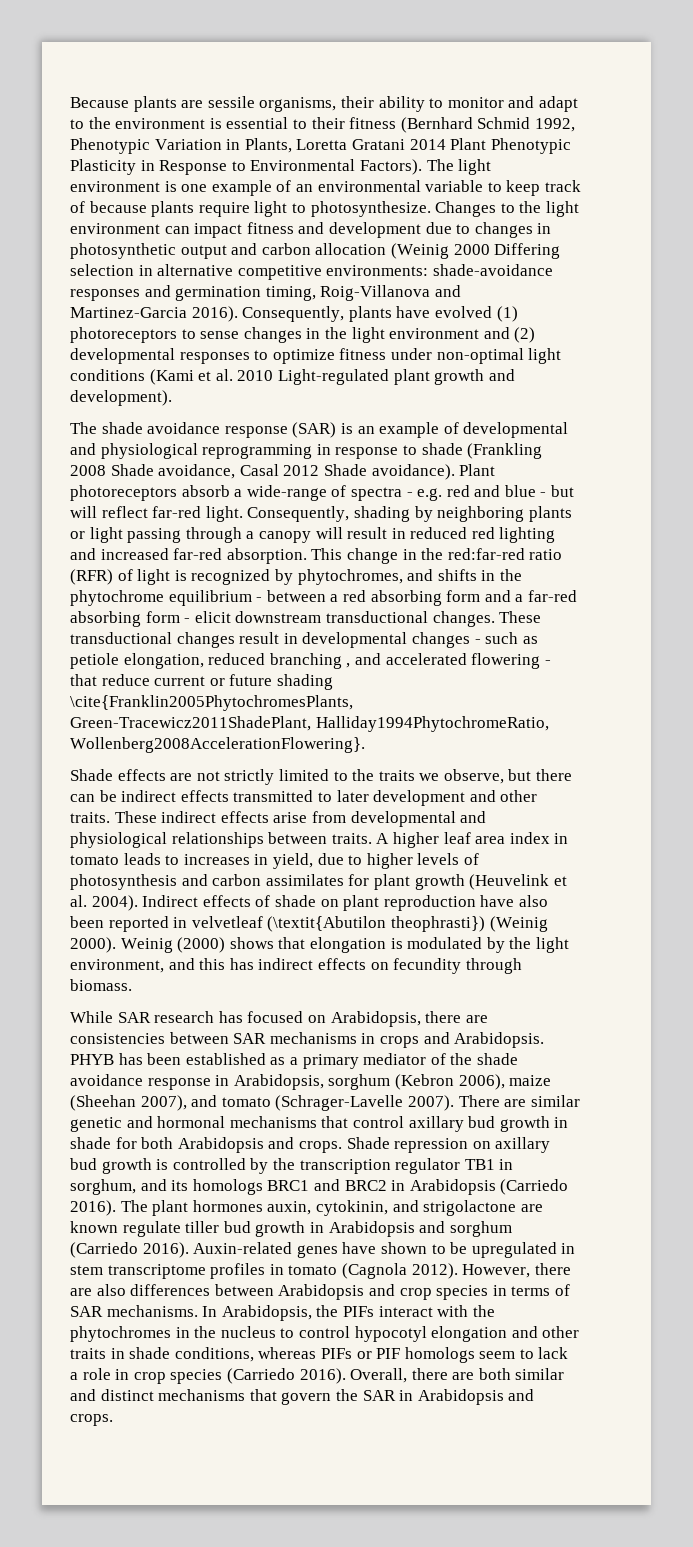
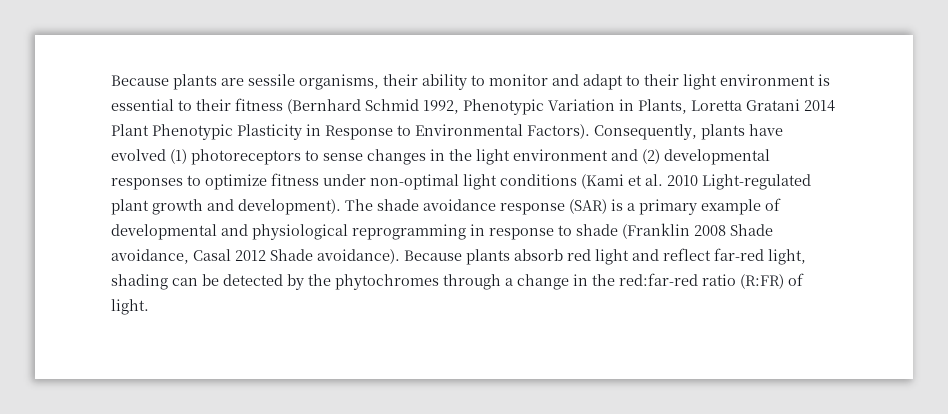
- Because plants are sessile organisms, their ability to monitor and adapt to the environment is essential to their fitness (Bernhard Schmid 1992, Phenotypic Variation in Plants, Loretta Gratani 2014 Plant Phenotypic Plasticity in Response to Environmental Factors).
+ Because plants are sessile organisms, their ability to monitor and adapt to their light environment is essential to their fitness (Bernhard Schmid 1992, Phenotypic Variation in Plants, Loretta Gratani 2014 Plant Phenotypic Plasticity in Response to Environmental Factors).
- The light environment is one example of an environmental variable to keep track of because plants require light to photosynthesize. Changes to the light environment can impact fitness and development due to changes in photosynthetic output and carbon allocation (Weinig 2000 Differing selection in alternative competitive environments: shade-avoidance responses and germination timing, Roig-Villanova and Martinez-Garcia 2016).
- Consequently, plants have evolved (1) photoreceptors to sense changes in the light environment and (2) developmental responses to optimize fitness under non-optimal light conditions (Kami et al. 2010 Light-regulated plant growth and development).
- The shade avoidance response (SAR) is an example of developmental and physiological reprogramming in response to shade (Frankling 2008 Shade avoidance, Casal 2012 Shade avoidance).
+ Consequently, plants have evolved (1) photoreceptors to sense changes in the light environment and (2) developmental responses to optimize fitness under non-optimal light conditions (Kami et al. 2010 Light-regulated plant growth and development). The shade avoidance response (SAR) is a primary example of developmental and physiological reprogramming in response to shade (Franklin 2008 Shade avoidance, Casal 2012 Shade avoidance).
- Plant photoreceptors absorb a wide-range of spectra - e.g. red and blue - but will reflect far-red light. Consequently, shading by neighboring plants or light passing through a canopy will result in reduced red lighting and increased far-red absorption. This change in the red:far-red ratio (RFR) of light is recognized by phytochromes, and shifts in the phytochrome equilibrium - between a red absorbing form and a far-red absorbing form - elicit downstream transductional changes. These transductional changes result in developmental changes - such as petiole elongation, reduced branching , and accelerated flowering - that reduce current or future shading \cite{Franklin2005PhytochromesPlants, Green-Tracewicz2011ShadePlant, Halliday1994PhytochromeRatio, Wollenberg2008AccelerationFlowering}.
- Shade effects are not strictly limited to the traits we observe, but there can be indirect effects transmitted to later development and other traits. These indirect effects arise from developmental and physiological relationships between traits. A higher leaf area index in tomato leads to increases in yield, due to higher levels of photosynthesis and carbon assimilates for plant growth (Heuvelink et al. 2004). Indirect effects of shade on plant reproduction have also been reported in velvetleaf (\textit{Abutilon theophrasti}) (Weinig 2000). Weinig (2000) shows that elongation is modulated by the light environment, and this has indirect effects on fecundity through biomass.
- While SAR research has focused on Arabidopsis, there are consistencies between SAR mechanisms in crops and Arabidopsis. PHYB has been established as a primary mediator of the shade avoidance response in Arabidopsis, sorghum (Kebron 2006), maize (Sheehan 2007), and tomato (Schrager-Lavelle 2007). There are similar genetic and hormonal mechanisms that control axillary bud growth in shade for both Arabidopsis and crops. Shade repression on axillary bud growth is controlled by the transcription regulator TB1 in sorghum, and its homologs BRC1 and BRC2 in Arabidopsis (Carriedo 2016). The plant hormones auxin, cytokinin, and strigolactone are known regulate tiller bud growth in Arabidopsis and sorghum (Carriedo 2016). Auxin-related genes have shown to be upregulated in stem transcriptome profiles in tomato (Cagnola 2012). However, there are also differences between Arabidopsis and crop species in terms of SAR mechanisms. In Arabidopsis, the PIFs interact with the phytochromes in the nucleus to control hypocotyl elongation and other traits in shade conditions, whereas PIFs or PIF homologs seem to lack a role in crop species (Carriedo 2016). Overall, there are both similar and distinct mechanisms that govern the SAR in Arabidopsis and crops.
+ Because plants absorb red light and reflect far-red light, shading can be detected by the phytochromes through a change in the red:far-red ratio (R:FR) of light.

